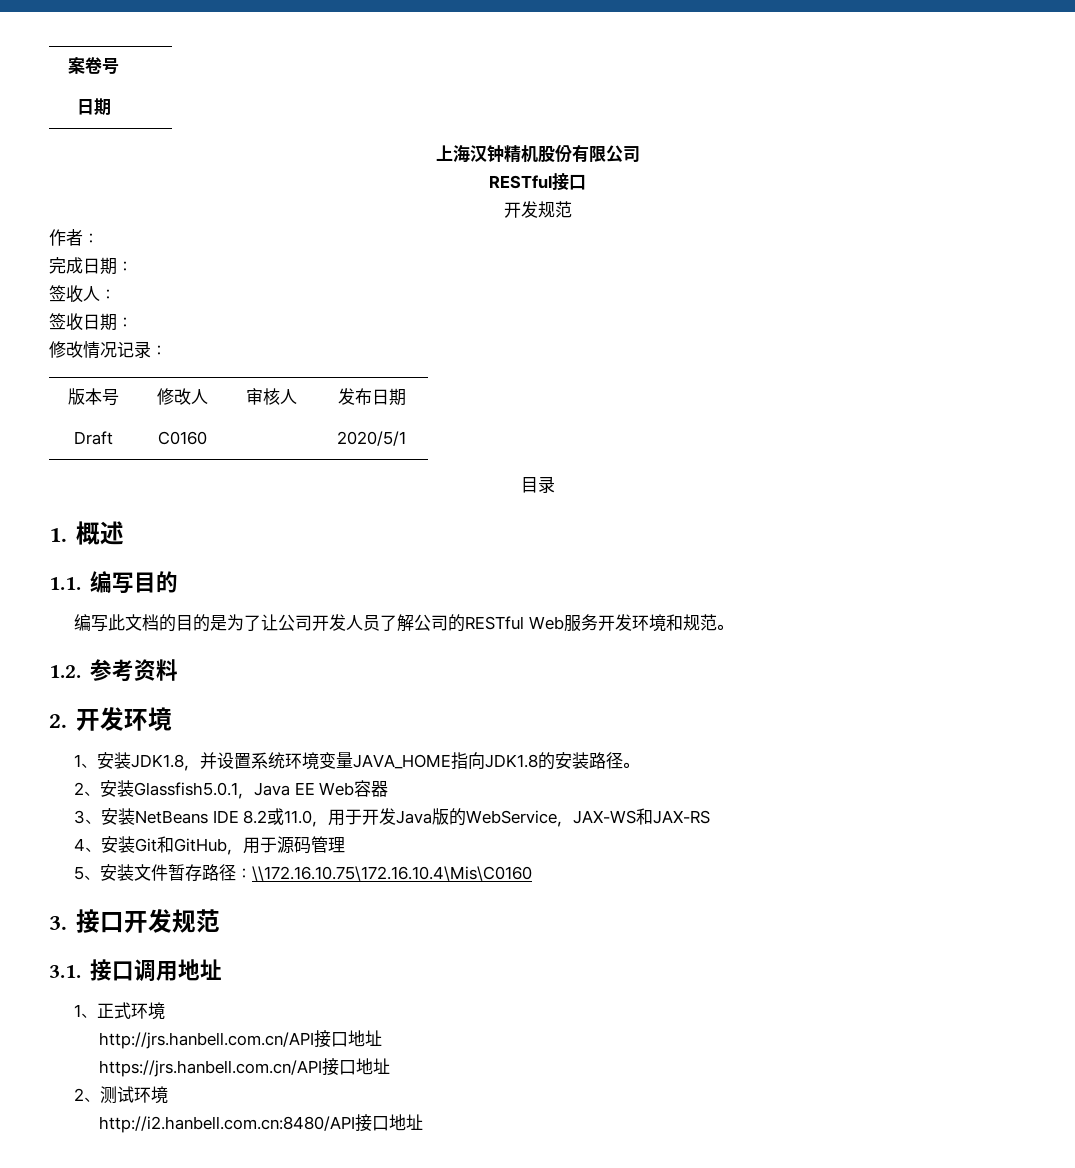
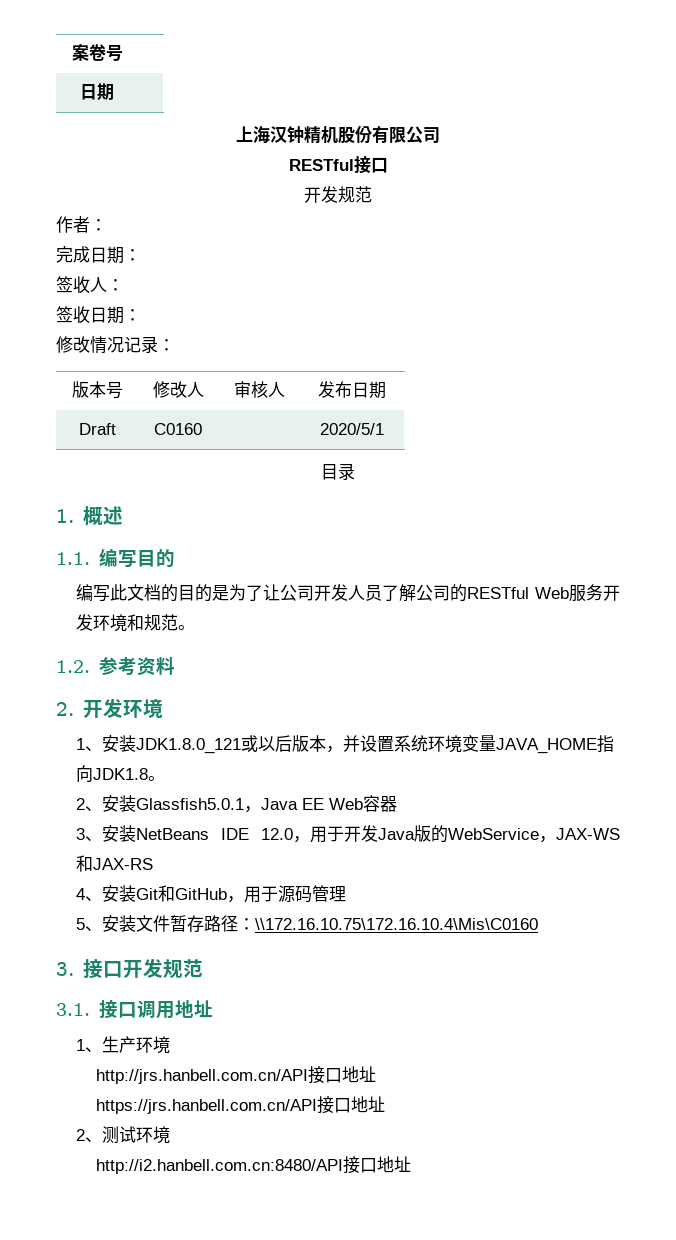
- 1、安装JDK1.8，并设置系统环境变量JAVA_HOME指向JDK1.8的安装路径。
+ 1、安装JDK1.8.0_121或以后版本，并设置系统环境变量JAVA_HOME指向JDK1.8。
- 3、安装NetBeans IDE 8.2或11.0，用于开发Java版的WebService，JAX-WS和JAX-RS
+ 3、安装NetBeans IDE 12.0，用于开发Java版的WebService，JAX-WS和JAX-RS
- 1、正式环境
+ 1、生产环境

